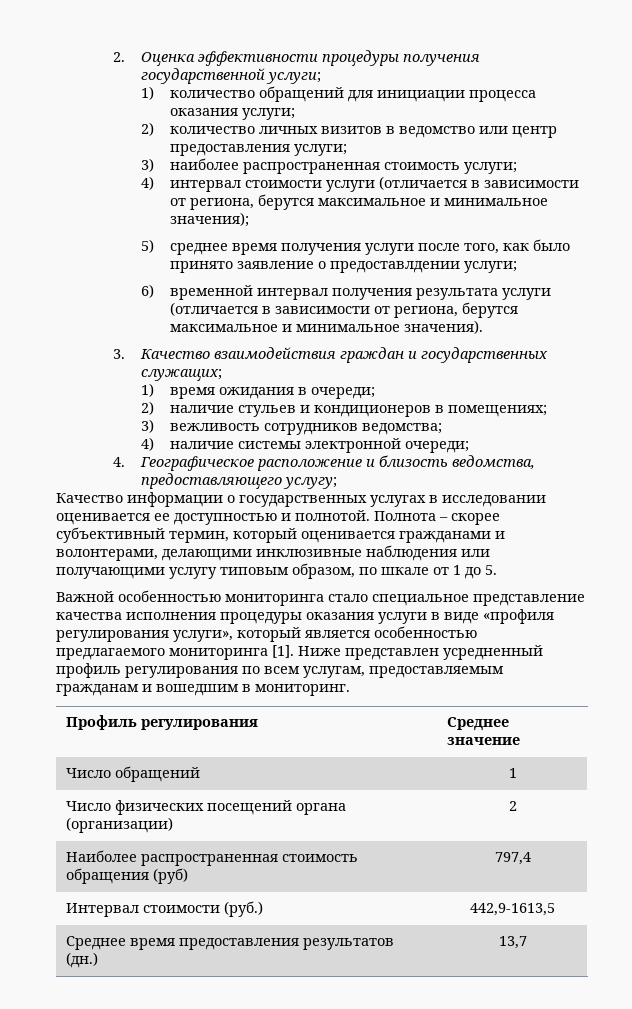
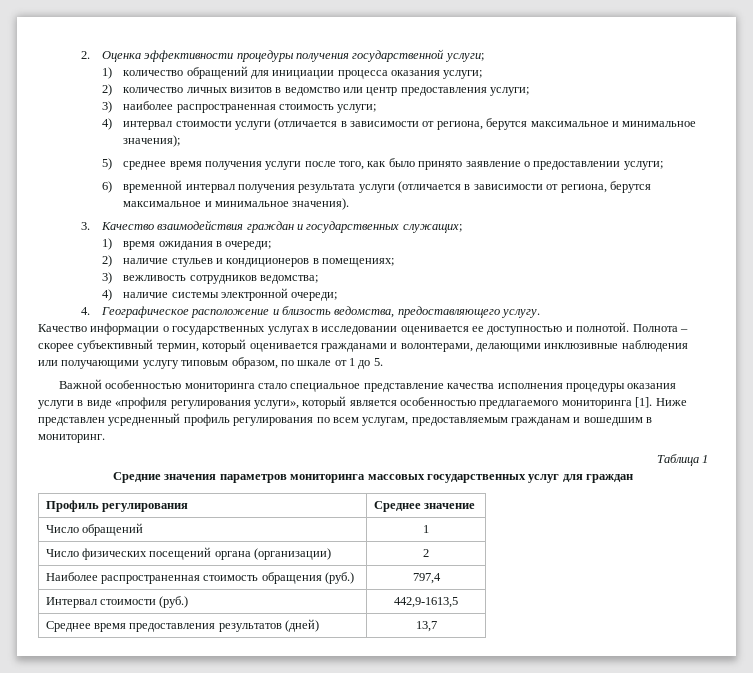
- 5) среднее время получения услуги после того, как было принято заявление о предоставлдении услуги;
+ 5) среднее время получения услуги после того, как было принято заявление о предоставлении услуги;
- 4. Географическое расположение и близость ведомства, предоставляющего услугу;
+ 4. Географическое расположение и близость ведомства, предоставляющего услугу.
+ Таблица 1
+ Средние значения параметров мониторинга массовых государственных услуг для граждан
- Наиболее распространенная стоимость обращения (руб) | 797,4
+ Наиболее распространенная стоимость обращения (руб.) | 797,4
- Среднее время предоставления результатов (дн.) | 13,7
+ Среднее время предоставления результатов (дней) | 13,7

